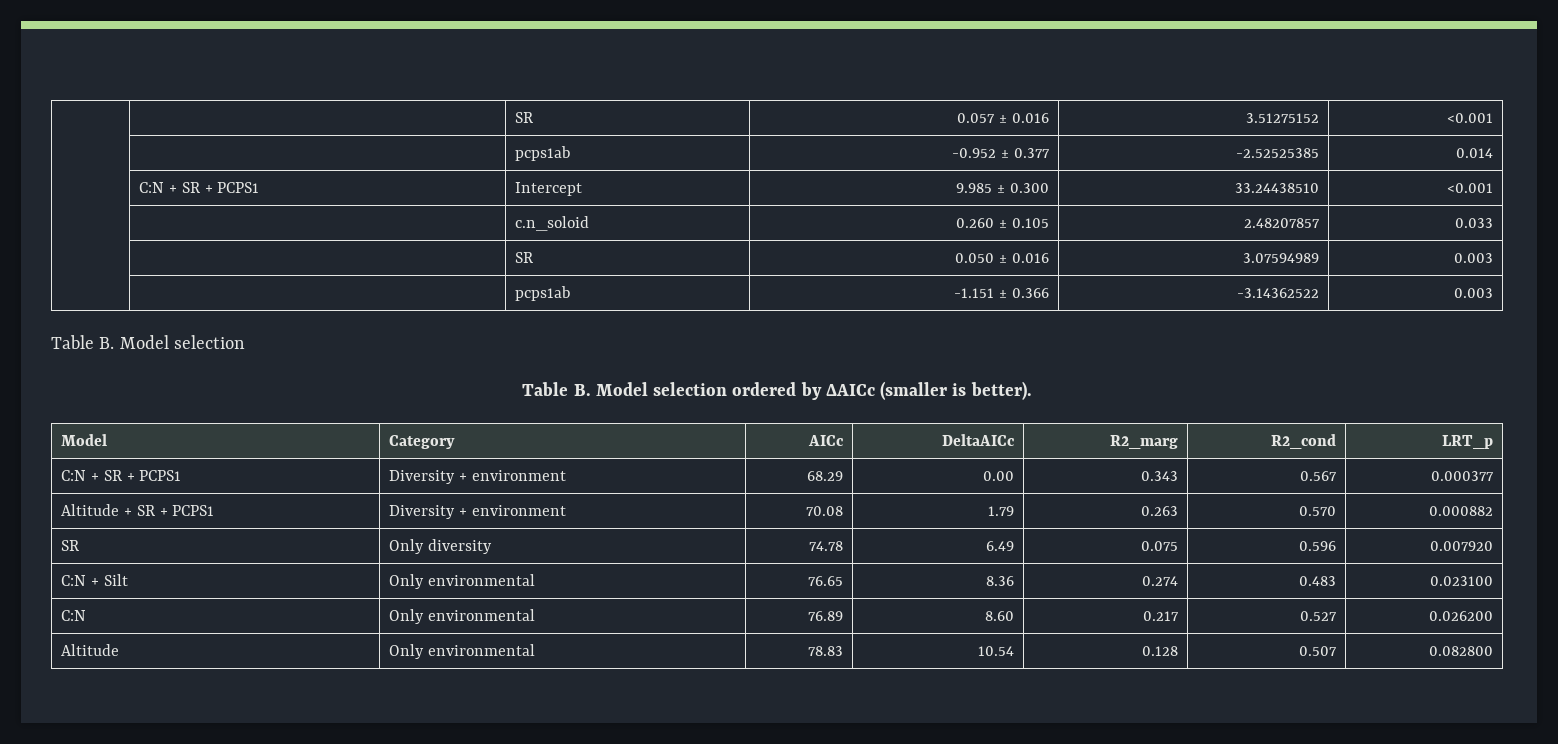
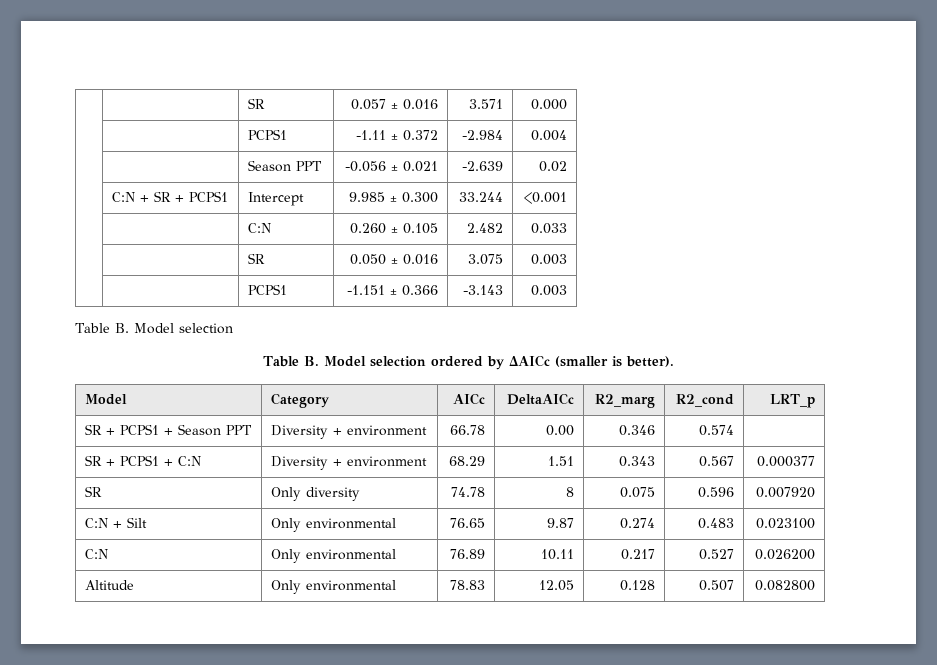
- | | SR | 0.057 ± 0.016 | 3.51275152 | <0.001
- | | pcps1ab | -0.952 ± 0.377 | -2.52525385 | 0.014
+ | | SR | 0.057 ± 0.016 | 3.571 | 0.000
+ | | PCPS1 | -1.11 ± 0.372 | -2.984 | 0.004
+ | | Season PPT | -0.056 ± 0.021 | -2.639 | 0.02
- | C:N + SR + PCPS1 | Intercept | 9.985 ± 0.300 | 33.24438510 | <0.001
- | | c.n_soloid | 0.260 ± 0.105 | 2.48207857 | 0.033
+ | C:N + SR + PCPS1 | Intercept | 9.985 ± 0.300 | 33.244 | <0.001
+ | | C:N | 0.260 ± 0.105 | 2.482 | 0.033
- | | SR | 0.050 ± 0.016 | 3.07594989 | 0.003
+ | | SR | 0.050 ± 0.016 | 3.075 | 0.003
- | | pcps1ab | -1.151 ± 0.366 | -3.14362522 | 0.003
+ | | PCPS1 | -1.151 ± 0.366 | -3.143 | 0.003
- C:N + SR + PCPS1 | Diversity + environment | 68.29 | 0.00 | 0.343 | 0.567 | 0.000377
+ SR + PCPS1 + Season PPT | Diversity + environment | 66.78 | 0.00 | 0.346 | 0.574 |
+ SR + PCPS1 + C:N | Diversity + environment | 68.29 | 1.51 | 0.343 | 0.567 | 0.000377
- Altitude + SR + PCPS1 | Diversity + environment | 70.08 | 1.79 | 0.263 | 0.570 | 0.000882
- SR | Only diversity | 74.78 | 6.49 | 0.075 | 0.596 | 0.007920
+ SR | Only diversity | 74.78 | 8 | 0.075 | 0.596 | 0.007920
- C:N + Silt | Only environmental | 76.65 | 8.36 | 0.274 | 0.483 | 0.023100
+ C:N + Silt | Only environmental | 76.65 | 9.87 | 0.274 | 0.483 | 0.023100
- C:N | Only environmental | 76.89 | 8.60 | 0.217 | 0.527 | 0.026200
+ C:N | Only environmental | 76.89 | 10.11 | 0.217 | 0.527 | 0.026200
- Altitude | Only environmental | 78.83 | 10.54 | 0.128 | 0.507 | 0.082800
+ Altitude | Only environmental | 78.83 | 12.05 | 0.128 | 0.507 | 0.082800

